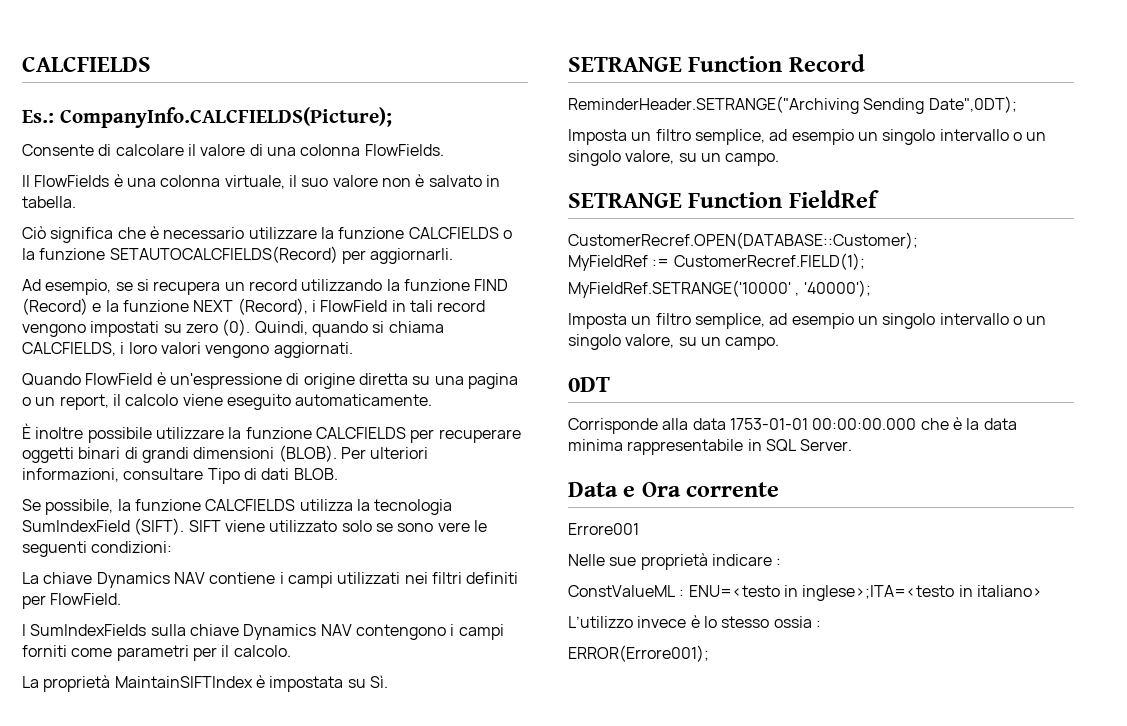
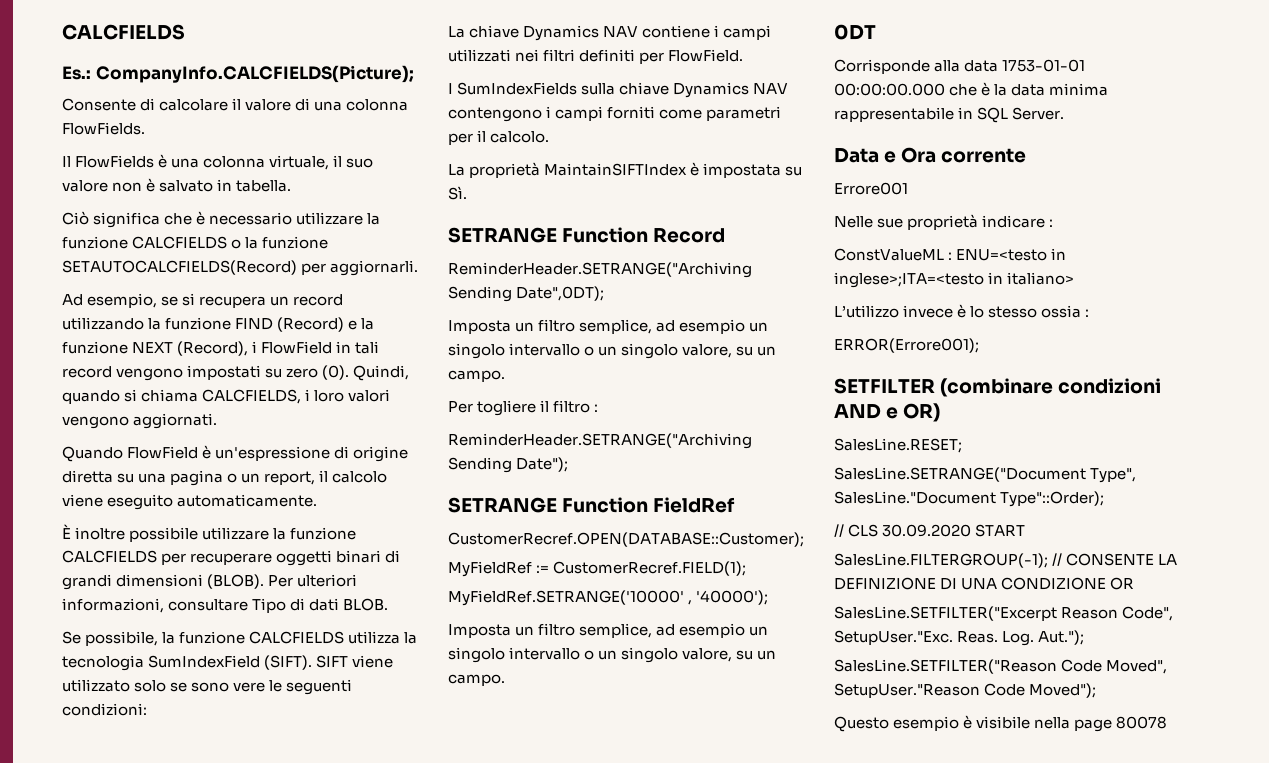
+ Per togliere il filtro :
+ ReminderHeader.SETRANGE("Archiving Sending Date");
+ SETFILTER (combinare condizioni AND e OR)
+ SalesLine.RESET;
+ SalesLine.SETRANGE("Document Type", SalesLine."Document Type"::Order);
+ // CLS 30.09.2020 START
+ SalesLine.FILTERGROUP(-1); // CONSENTE LA DEFINIZIONE DI UNA CONDIZIONE OR
+ SalesLine.SETFILTER("Excerpt Reason Code", SetupUser."Exc. Reas. Log. Aut.");
+ SalesLine.SETFILTER("Reason Code Moved", SetupUser."Reason Code Moved");
+ Questo esempio è visibile nella page 80078

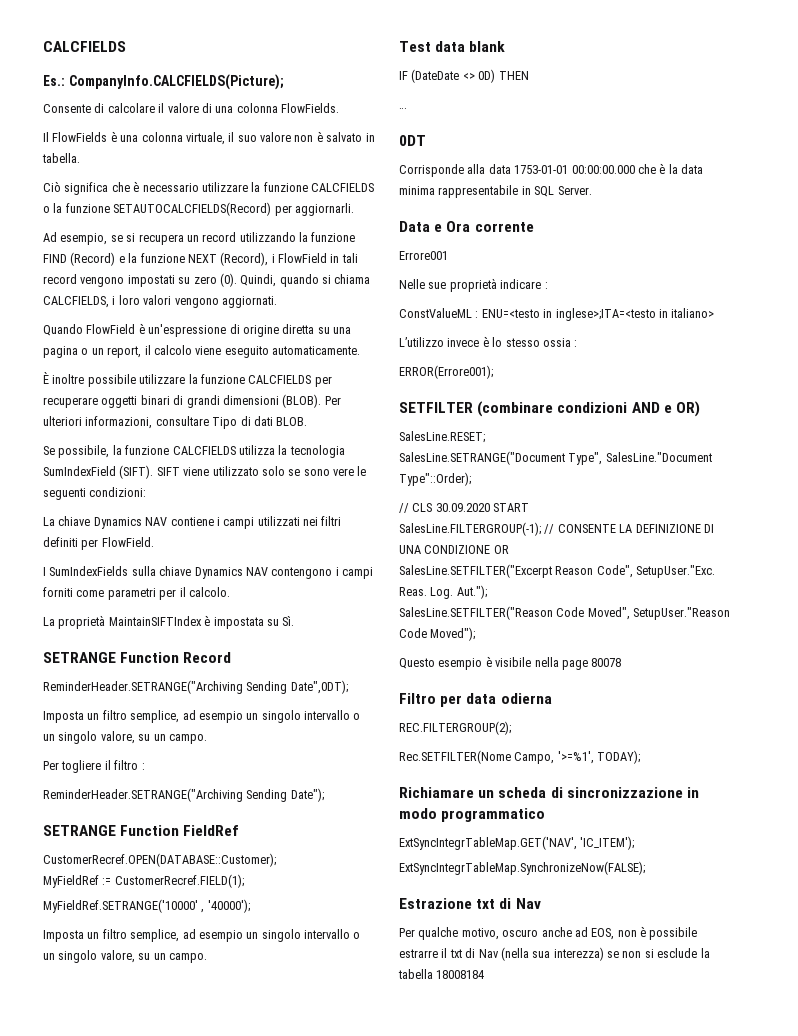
+ Test data blank
+ IF (DateDate <> 0D) THEN
+ …
+ Filtro per data odierna
+ REC.FILTERGROUP(2);
+ Rec.SETFILTER(Nome Campo, '>=%1', TODAY);
+ Richiamare un scheda di sincronizzazione in modo programmatico
+ ExtSyncIntegrTableMap.GET('NAV', 'IC_ITEM');
+ ExtSyncIntegrTableMap.SynchronizeNow(FALSE);
+ Estrazione txt di Nav
+ Per qualche motivo, oscuro anche ad EOS, non è possibile estrarre il txt di Nav (nella sua interezza) se non si esclude la tabella 18008184

